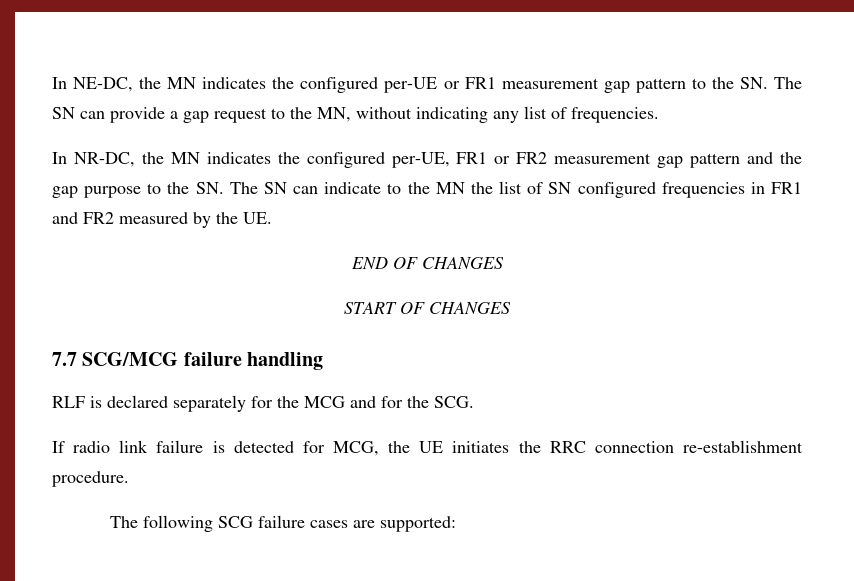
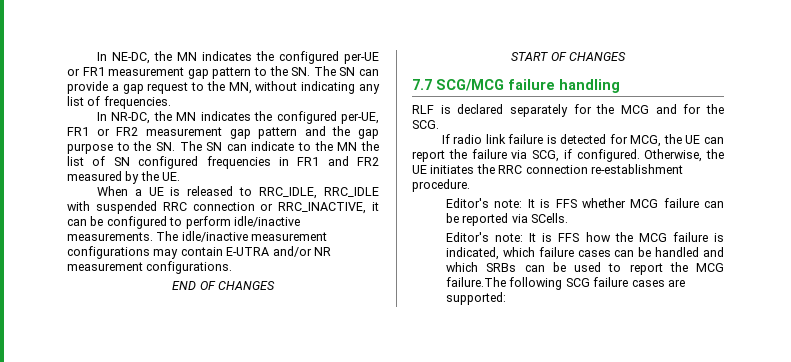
+ When a UE is released to RRC_IDLE, RRC_IDLE with suspended RRC connection or RRC_INACTIVE, it can be configured to perform idle/inactive measurements. The idle/inactive measurement configurations may contain E-UTRA and/or NR measurement configurations.
- If radio link failure is detected for MCG, the UE initiates the RRC connection re-establishment procedure.
+ If radio link failure is detected for MCG, the UE can report the failure via SCG, if configured. Otherwise, the UE initiates the RRC connection re-establishment procedure.
- The following SCG failure cases are supported:
+ Editor's note: It is FFS whether MCG failure can be reported via SCells.
+ Editor's note: It is FFS how the MCG failure is indicated, which failure cases can be handled and which SRBs can be used to report the MCG failure.The following SCG failure cases are supported:

